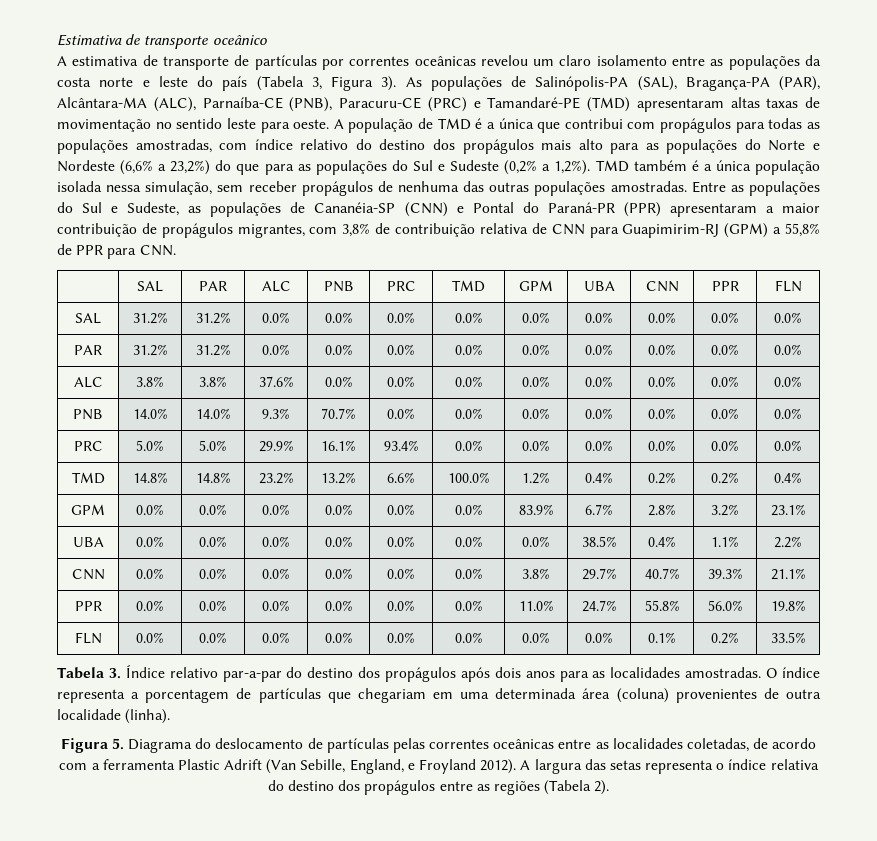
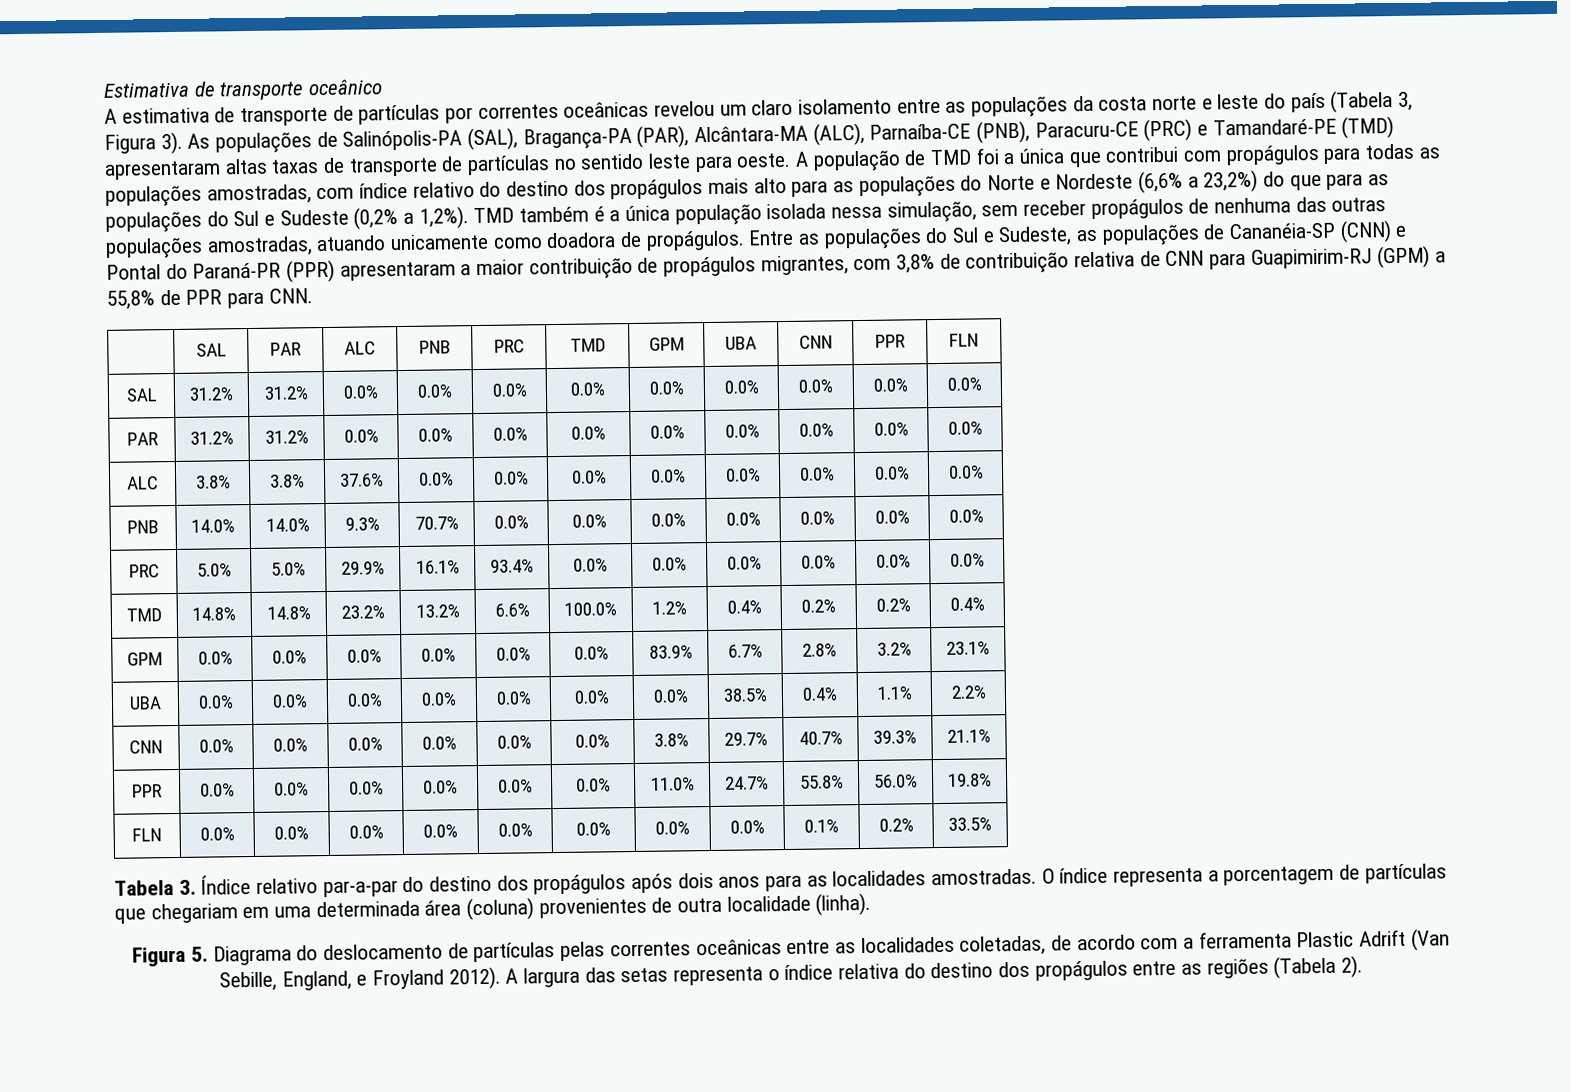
- As populações de Salinópolis-PA (SAL), Bragança-PA (PAR), Alcântara-MA (ALC), Parnaíba-CE (PNB), Paracuru-CE (PRC) e Tamandaré-PE (TMD) apresentaram altas taxas de movimentação no sentido leste para oeste.
+ As populações de Salinópolis-PA (SAL), Bragança-PA (PAR), Alcântara-MA (ALC), Parnaíba-CE (PNB), Paracuru-CE (PRC) e Tamandaré-PE (TMD) apresentaram altas taxas de transporte de partículas no sentido leste para oeste.
- A população de TMD é a única que contribui com propágulos para todas as populações amostradas, com índice relativo do destino dos propágulos mais alto para as populações do Norte e Nordeste (6,6% a 23,2%) do que para as populações do Sul e Sudeste (0,2% a 1,2%).
+ A população de TMD foi a única que contribui com propágulos para todas as populações amostradas, com índice relativo do destino dos propágulos mais alto para as populações do Norte e Nordeste (6,6% a 23,2%) do que para as populações do Sul e Sudeste (0,2% a 1,2%).
- TMD também é a única população isolada nessa simulação, sem receber propágulos de nenhuma das outras populações amostradas.
+ TMD também é a única população isolada nessa simulação, sem receber propágulos de nenhuma das outras populações amostradas, atuando unicamente como doadora de propágulos.

